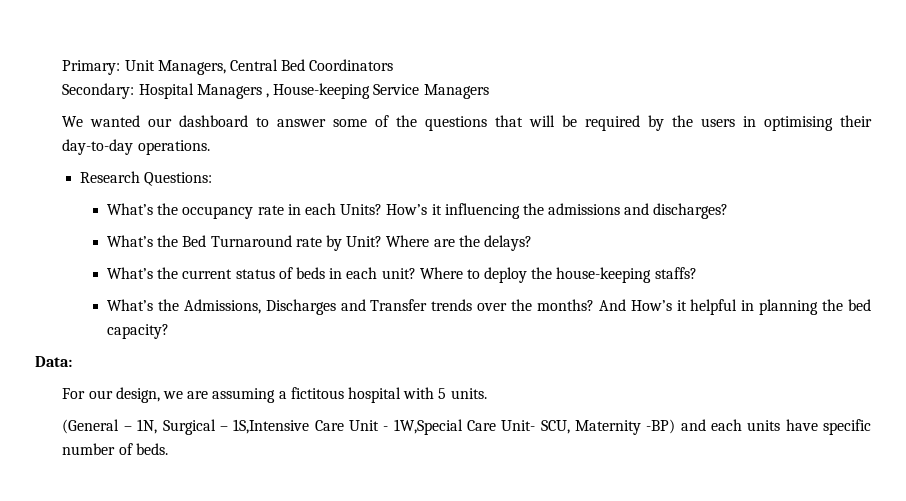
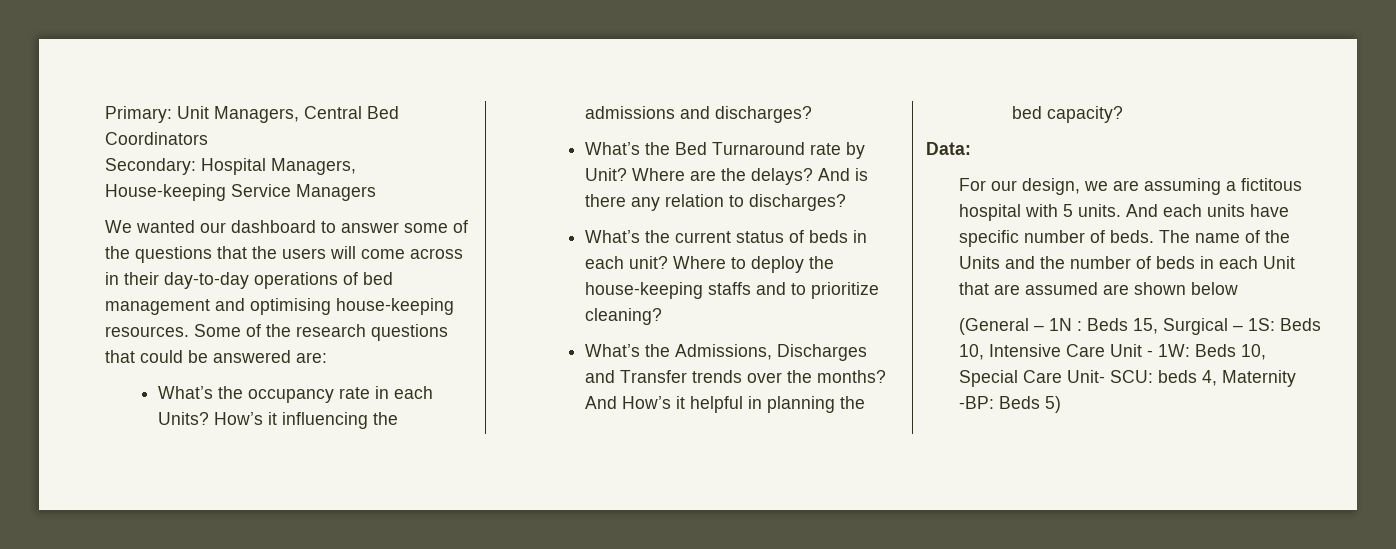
- Secondary: Hospital Managers , House-keeping Service Managers
+ Secondary: Hospital Managers, House-keeping Service Managers
- We wanted our dashboard to answer some of the questions that will be required by the users in optimising their day-to-day operations.
- Research Questions:
+ We wanted our dashboard to answer some of the questions that the users will come across in their day-to-day operations of bed management and optimising house-keeping resources. Some of the research questions that could be answered are:
+ And is there any relation to discharges?
- Where to deploy the house-keeping staffs?
+ Where to deploy the house-keeping staffs and to prioritize cleaning?
- For our design, we are assuming a fictitous hospital with 5 units.
- (General – 1N, Surgical – 1S,Intensive Care Unit - 1W,Special Care Unit- SCU, Maternity -BP) and each units have specific number of beds.
+ For our design, we are assuming a fictitous hospital with 5 units. And each units have specific number of beds.
+ The name of the Units and the number of beds in each Unit that are assumed are shown below
+ (General – 1N : Beds 15, Surgical – 1S: Beds 10, Intensive Care Unit - 1W: Beds 10, Special Care Unit- SCU: beds 4, Maternity -BP: Beds 5)

